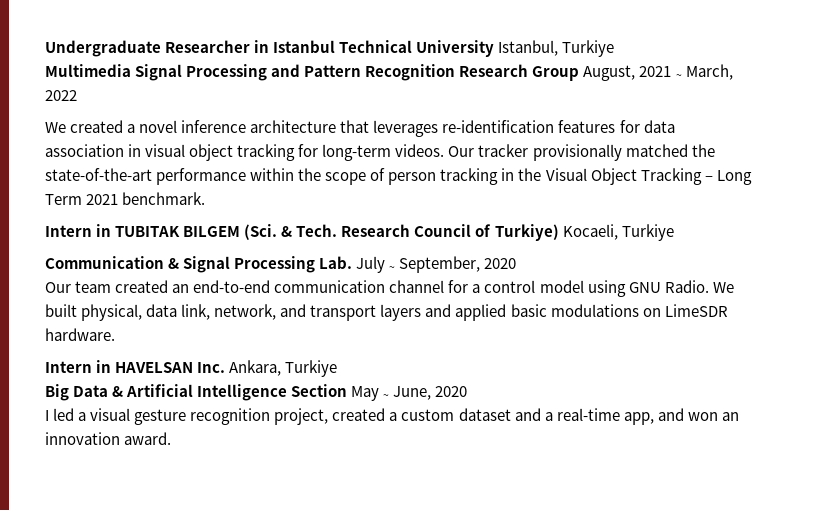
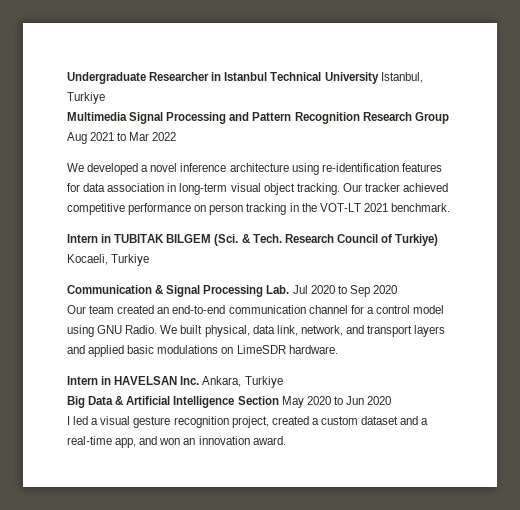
- Multimedia Signal Processing and Pattern Recognition Research Group August, 2021 ~ March, 2022
+ Multimedia Signal Processing and Pattern Recognition Research Group Aug 2021 to Mar 2022
- We created a novel inference architecture that leverages re-identification features for data association in visual object tracking for long-term videos. Our tracker provisionally matched the state-of-the-art performance within the scope of person tracking in the Visual Object Tracking – Long Term 2021 benchmark.
+ We developed a novel inference architecture using re-identification features for data association in long-term visual object tracking. Our tracker achieved competitive performance on person tracking in the VOT-LT 2021 benchmark.
- Communication & Signal Processing Lab. July ~ September, 2020
+ Communication & Signal Processing Lab. Jul 2020 to Sep 2020
- Big Data & Artificial Intelligence Section May ~ June, 2020
+ Big Data & Artificial Intelligence Section May 2020 to Jun 2020

